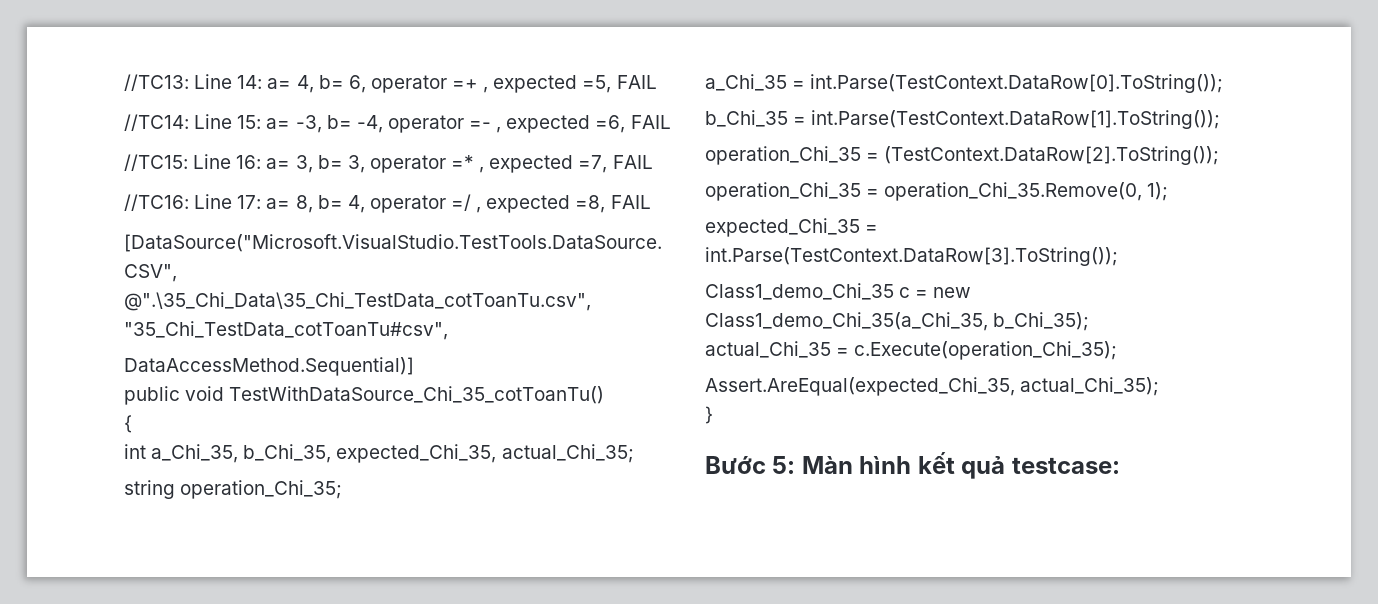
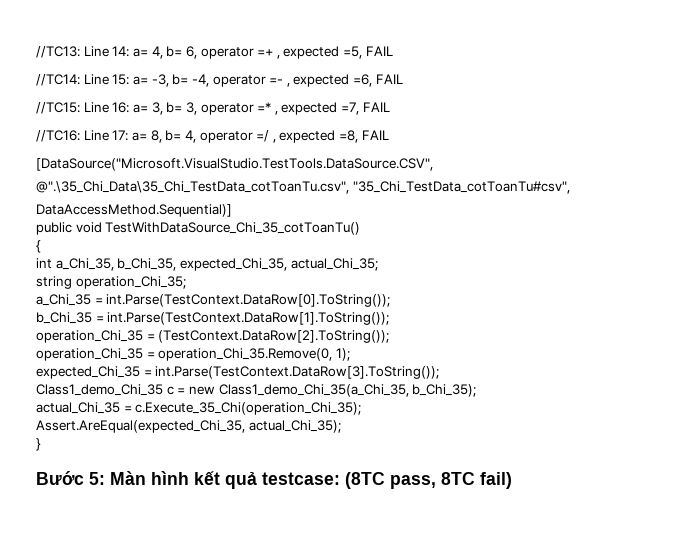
- actual_Chi_35 = c.Execute(operation_Chi_35);
+ actual_Chi_35 = c.Execute_35_Chi(operation_Chi_35);
- Bước 5: Màn hình kết quả testcase:
+ Bước 5: Màn hình kết quả testcase: (8TC pass, 8TC fail)

